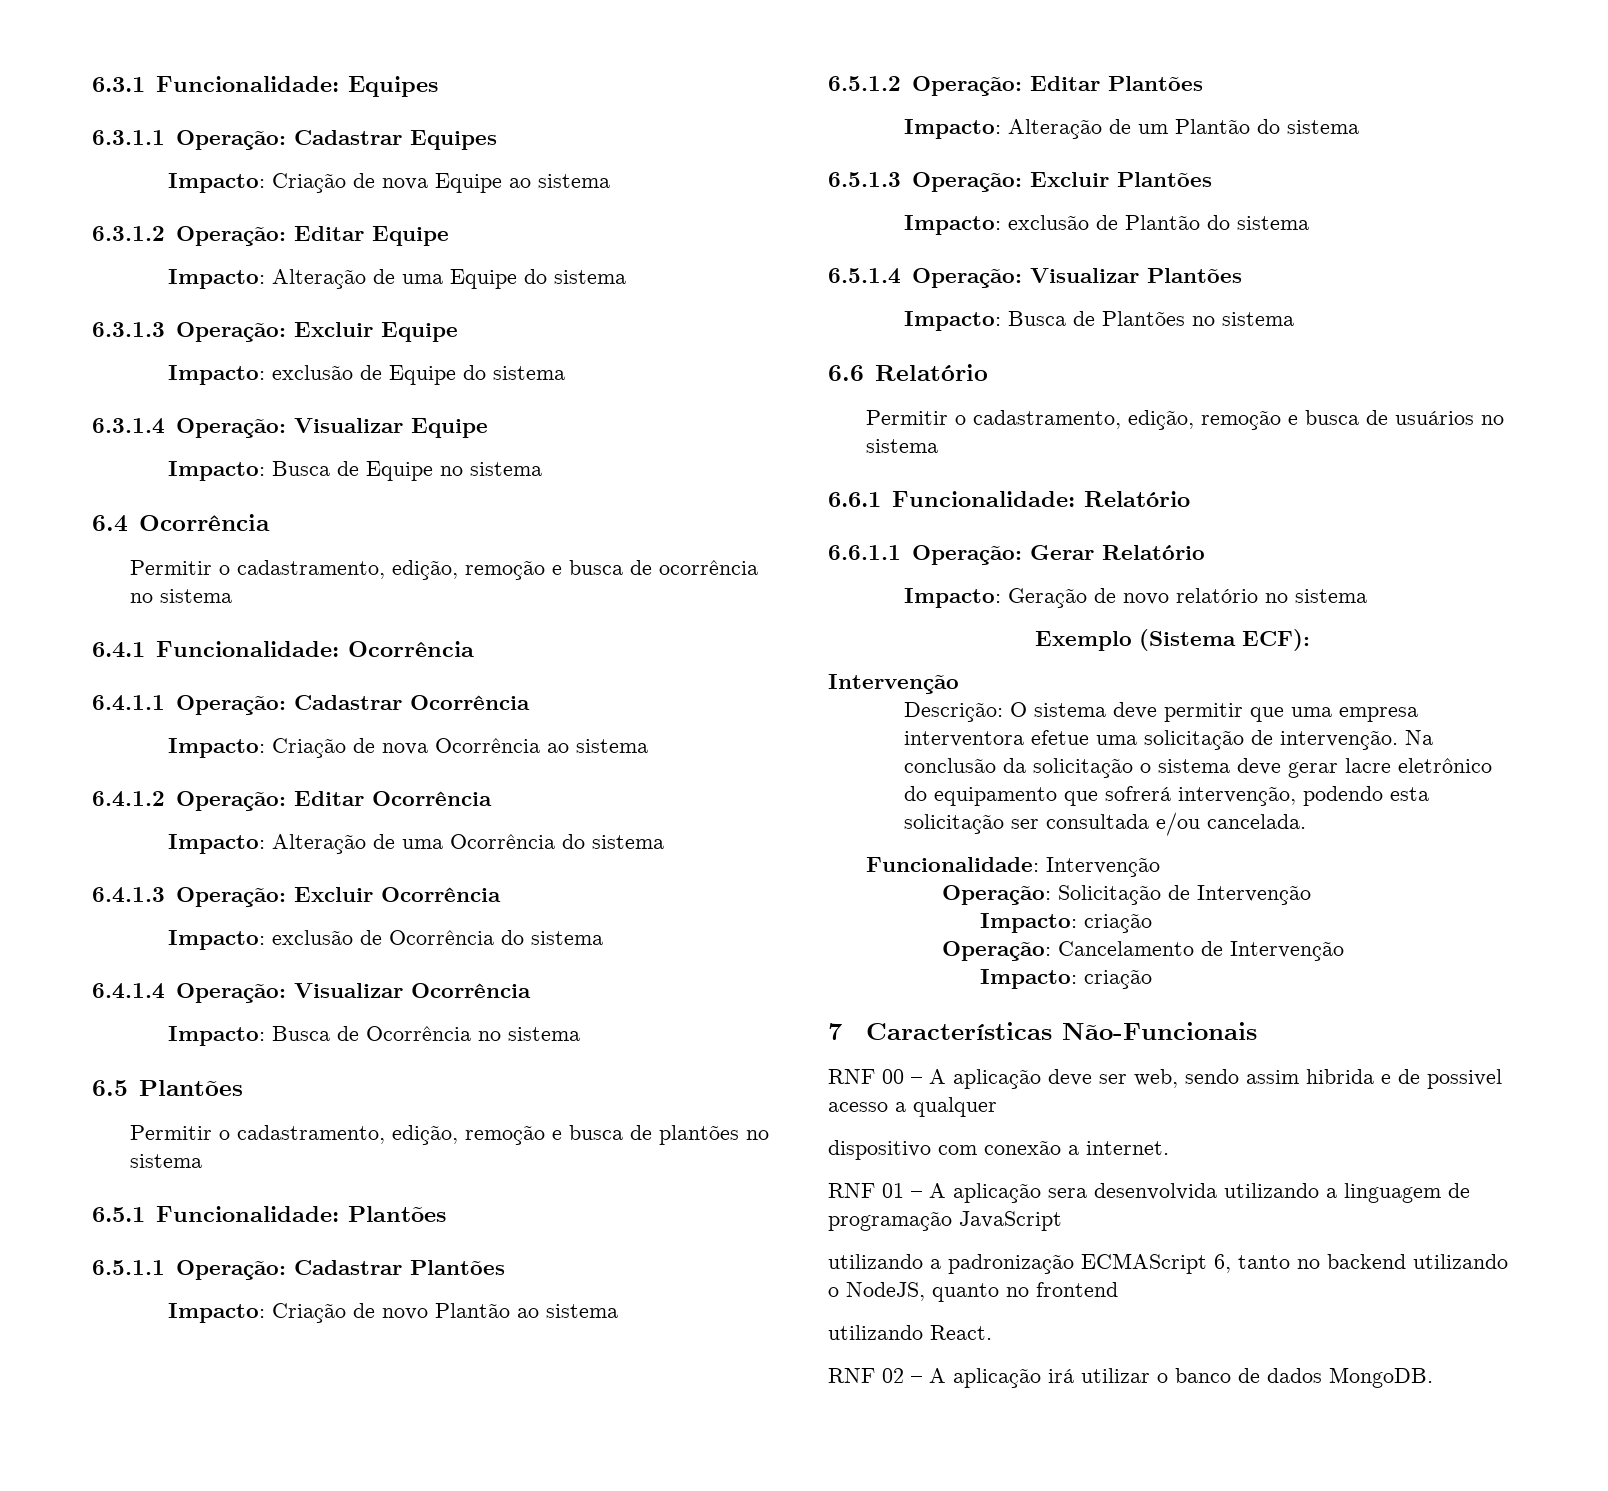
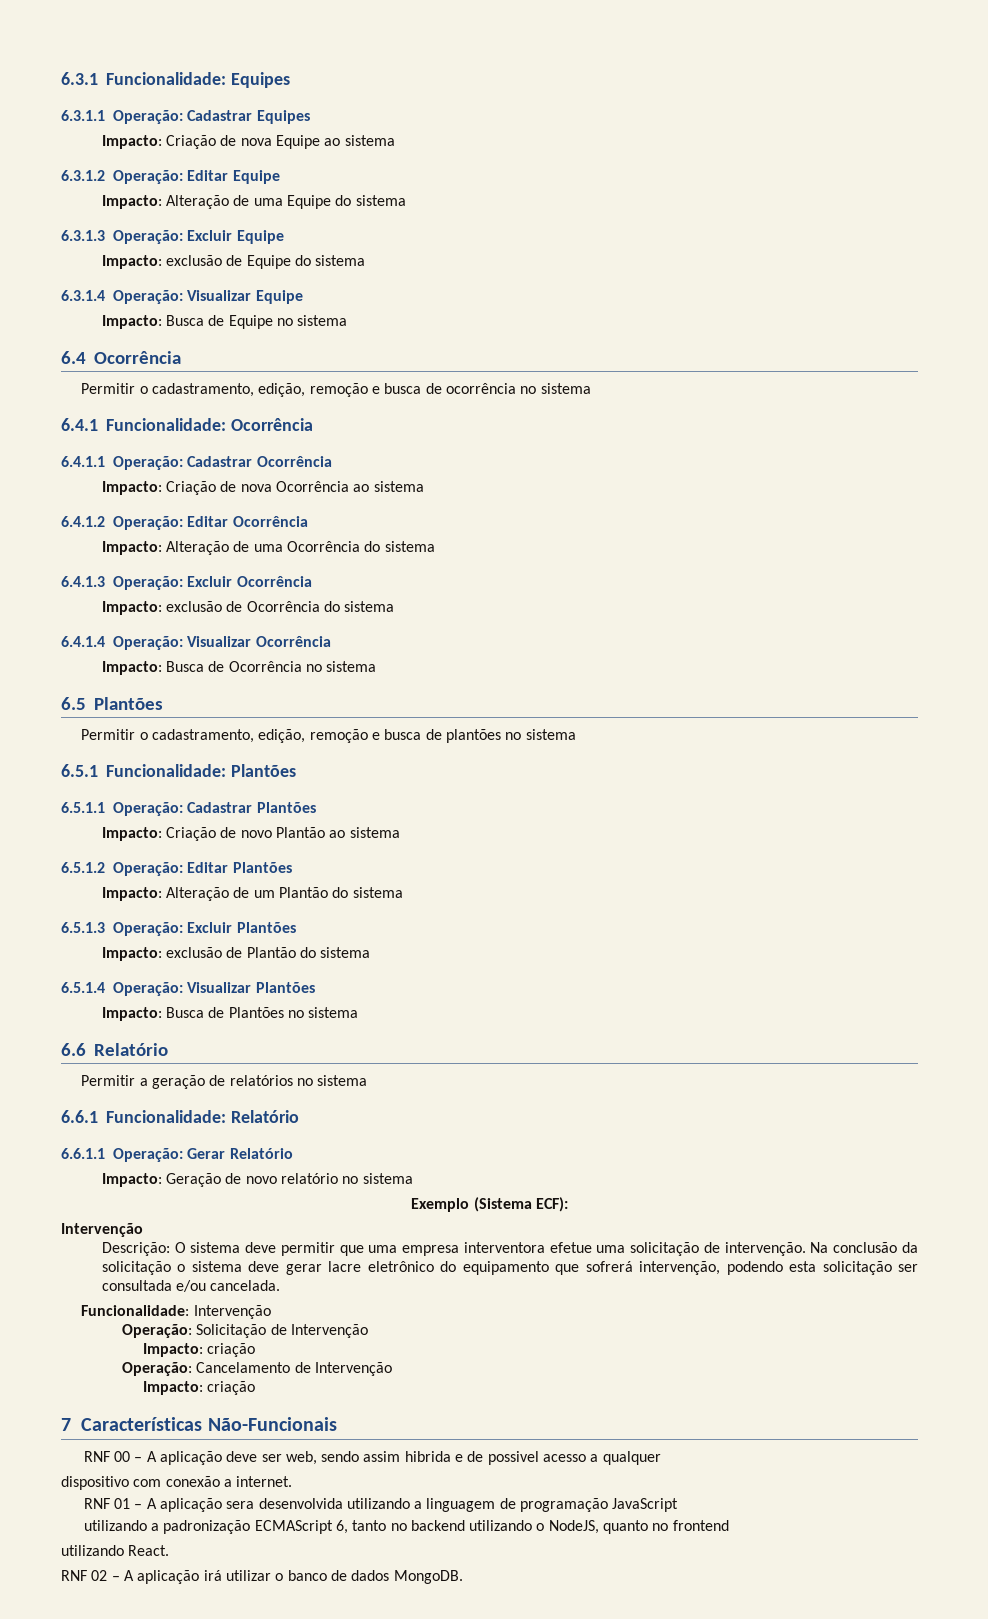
- Permitir o cadastramento, edição, remoção e busca de usuários no sistema
+ Permitir a geração de relatórios no sistema

